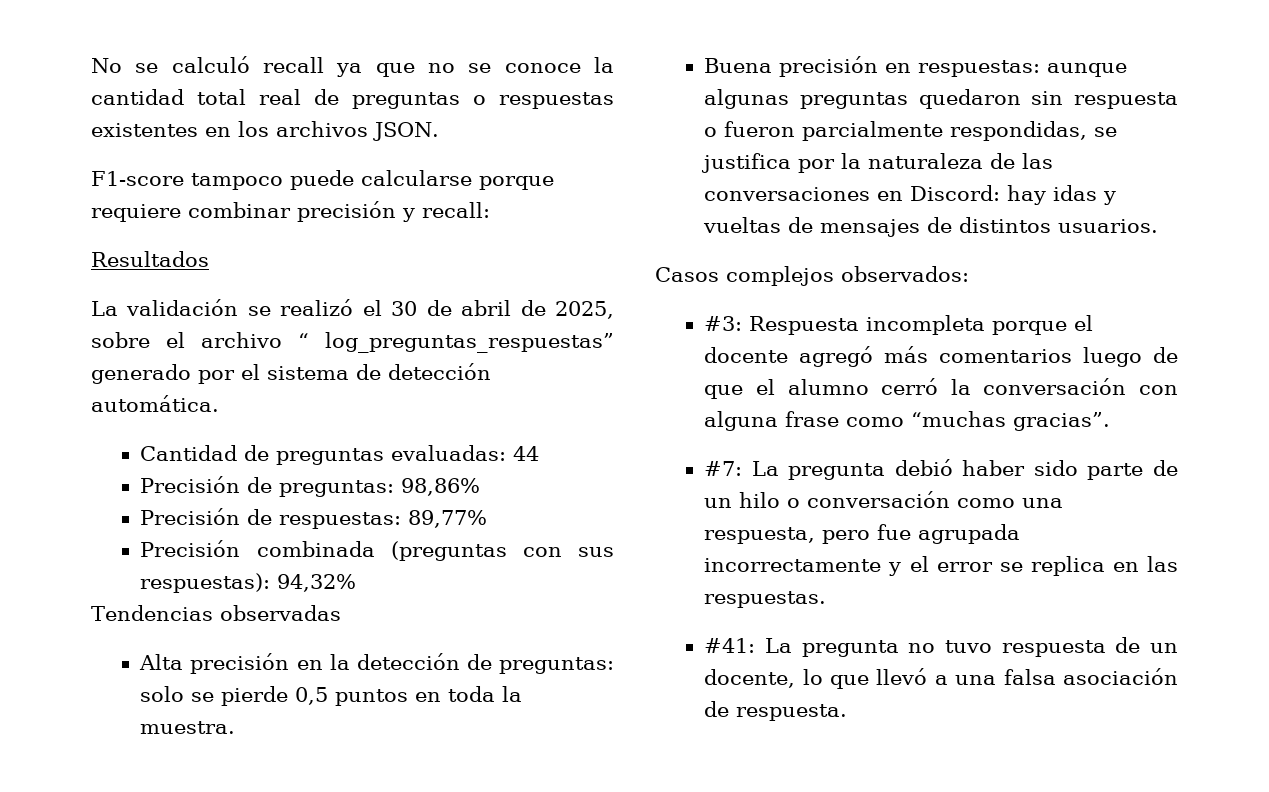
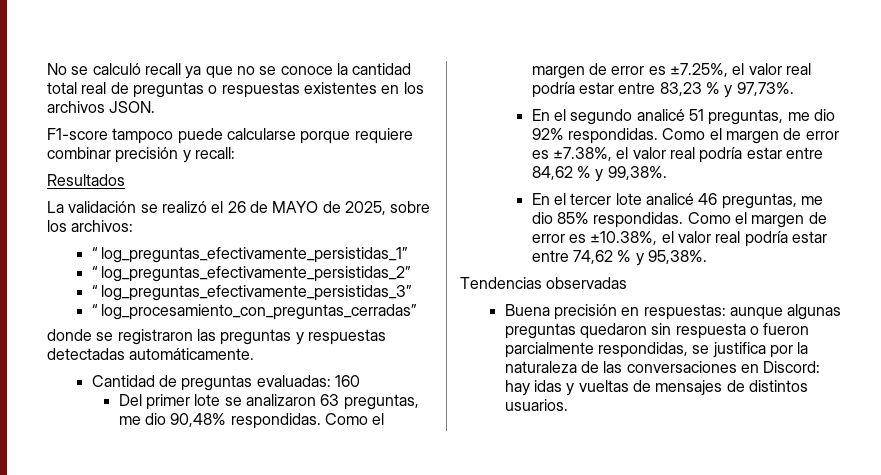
- La validación se realizó el 30 de abril de 2025, sobre el archivo “ log_preguntas_respuestas” generado por el sistema de detección automática.
- Cantidad de preguntas evaluadas: 44
- Precisión de preguntas: 98,86%
- Precisión de respuestas: 89,77%
- Precisión combinada (preguntas con sus respuestas): 94,32%
+ La validación se realizó el 26 de MAYO de 2025, sobre los archivos:
+ “ log_preguntas_efectivamente_persistidas_1”
+ “ log_preguntas_efectivamente_persistidas_2”
+ “ log_preguntas_efectivamente_persistidas_3”
+ “ log_procesamiento_con_preguntas_cerradas”
+ donde se registraron las preguntas y respuestas detectadas automáticamente.
+ Cantidad de preguntas evaluadas: 160
+ Del primer lote se analizaron 63 preguntas, me dio 90,48% respondidas. Como el margen de error es ±7.25%, el valor real podría estar entre 83,23 % y 97,73%.
+ En el segundo analicé 51 preguntas, me dio 92% respondidas. Como el margen de error es ±7.38%, el valor real podría estar entre 84,62 % y 99,38%.
+ En el tercer lote analicé 46 preguntas, me dio 85% respondidas. Como el margen de error es ±10.38%, el valor real podría estar entre 74,62 % y 95,38%.
  Tendencias observadas
- Alta precisión en la detección de preguntas: solo se pierde 0,5 puntos en toda la muestra.
- Casos complejos observados:
- #3: Respuesta incompleta porque el docente agregó más comentarios luego de que el alumno cerró la conversación con alguna frase como “muchas gracias”.
- #7: La pregunta debió haber sido parte de un hilo o conversación como una respuesta, pero fue agrupada incorrectamente y el error se replica en las respuestas.
- #41: La pregunta no tuvo respuesta de un docente, lo que llevó a una falsa asociación de respuesta.

